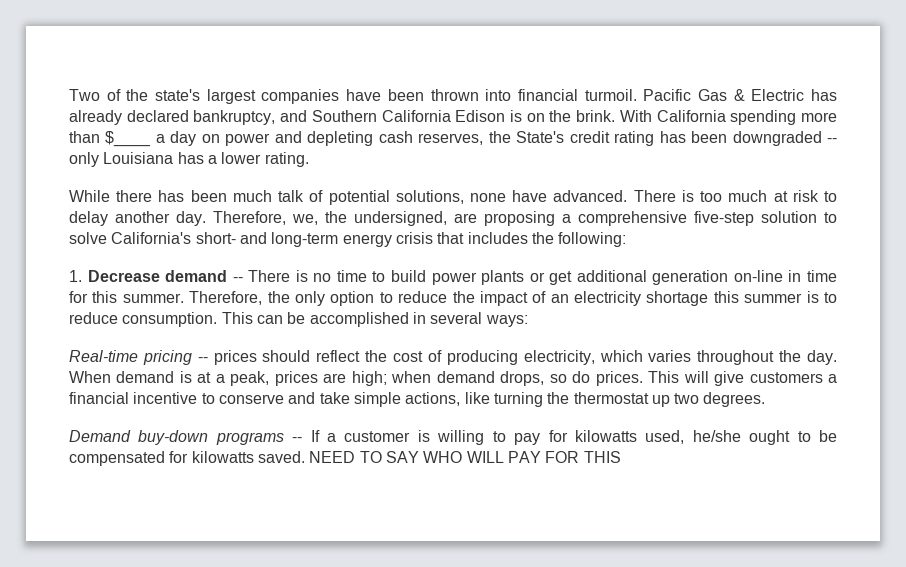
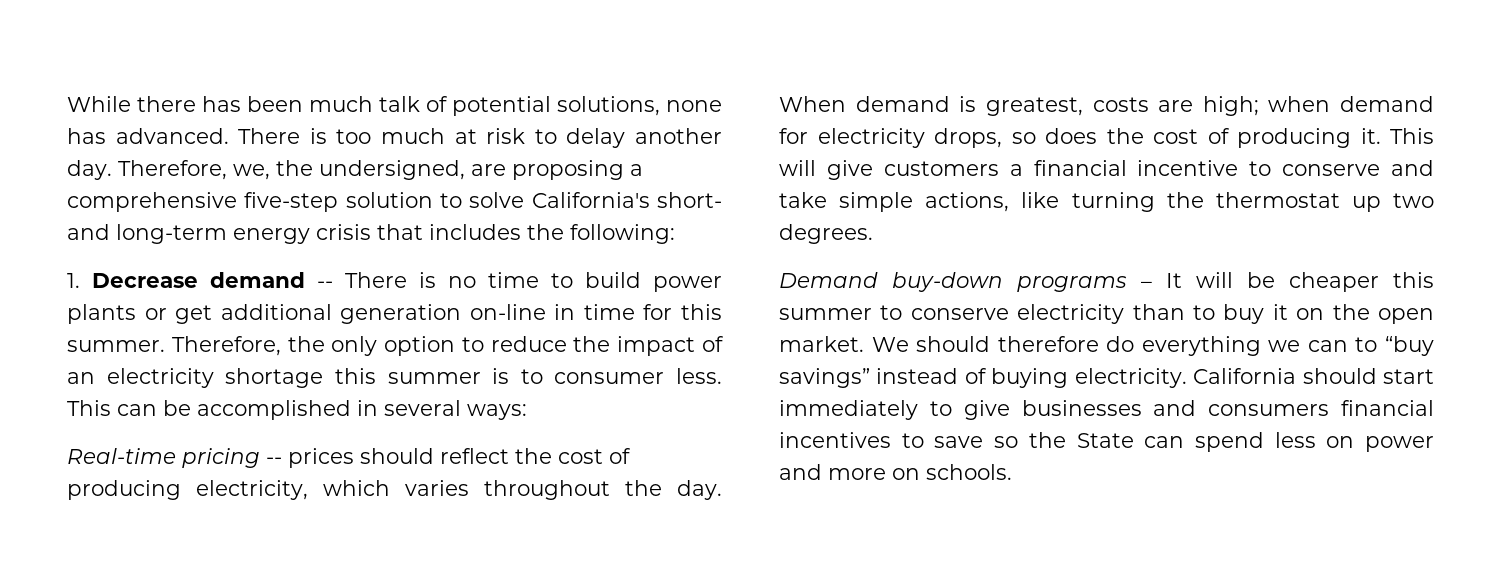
- Two of the state's largest companies have been thrown into financial turmoil. Pacific Gas & Electric has already declared bankruptcy, and Southern California Edison is on the brink. With California spending more than $____ a day on power and depleting cash reserves, the State's credit rating has been downgraded -- only Louisiana has a lower rating.
- While there has been much talk of potential solutions, none have advanced.
+ While there has been much talk of potential solutions, none has advanced.
- Therefore, the only option to reduce the impact of an electricity shortage this summer is to reduce consumption.
+ Therefore, the only option to reduce the impact of an electricity shortage this summer is to consumer less.
- When demand is at a peak, prices are high; when demand drops, so do prices.
+ When demand is greatest, costs are high; when demand for electricity drops, so does the cost of producing it.
- Demand buy-down programs -- If a customer is willing to pay for kilowatts used, he/she ought to be compensated for kilowatts saved. NEED TO SAY WHO WILL PAY FOR THIS
+ Demand buy-down programs – It will be cheaper this summer to conserve electricity than to buy it on the open market. We should therefore do everything we can to “buy savings” instead of buying electricity. California should start immediately to give businesses and consumers financial incentives to save so the State can spend less on power and more on schools.

